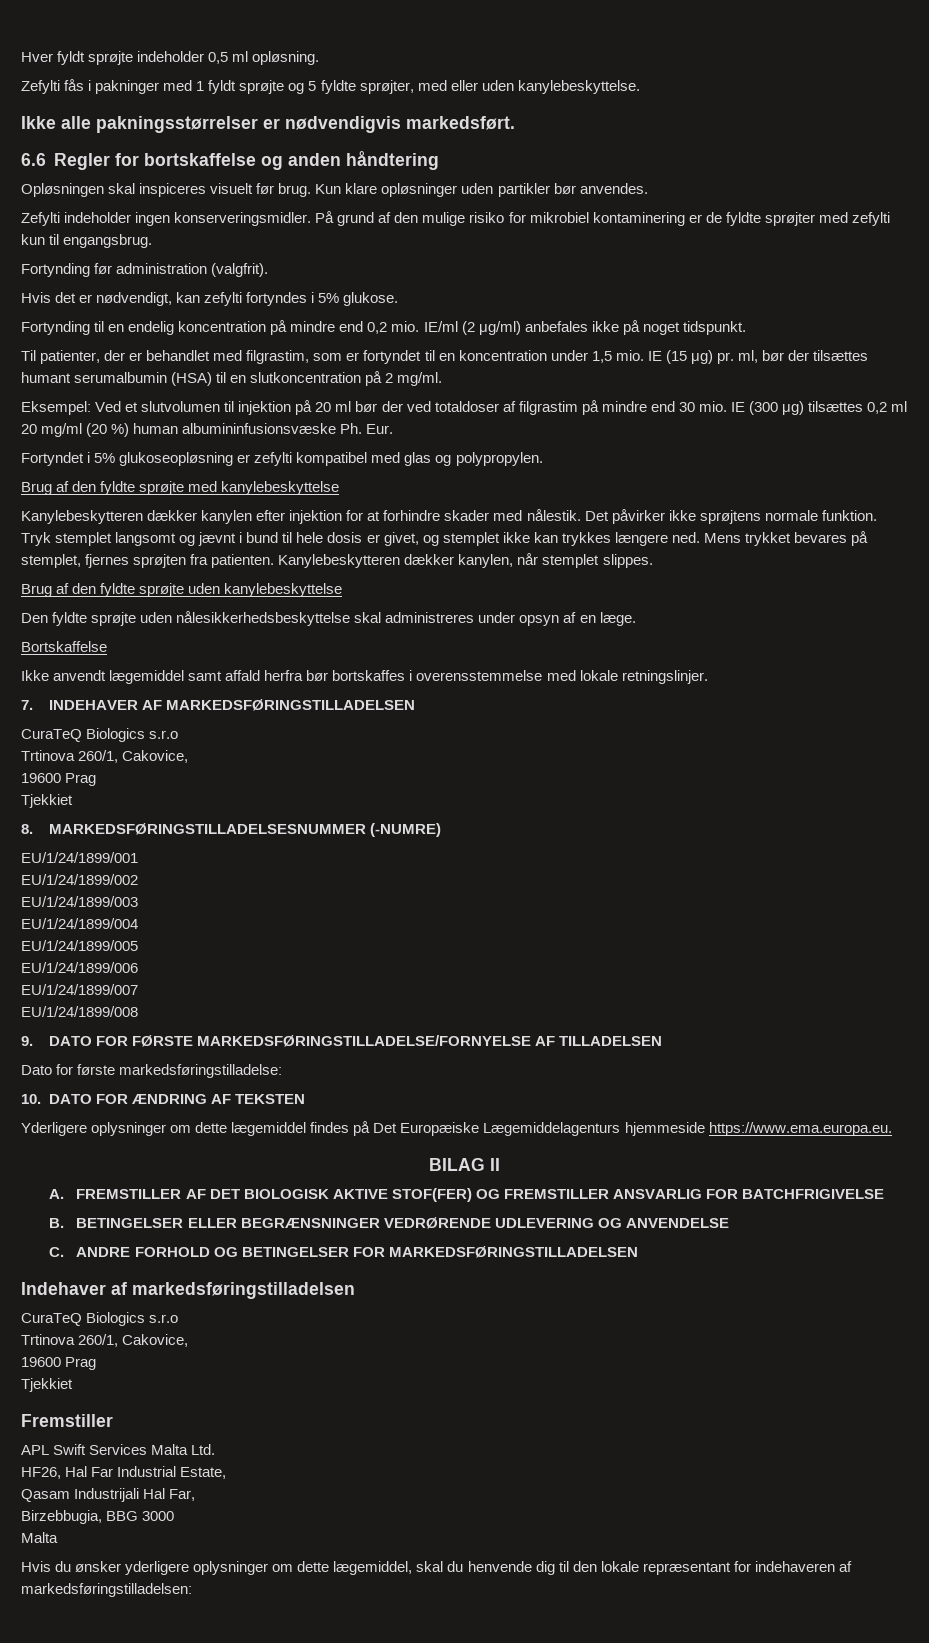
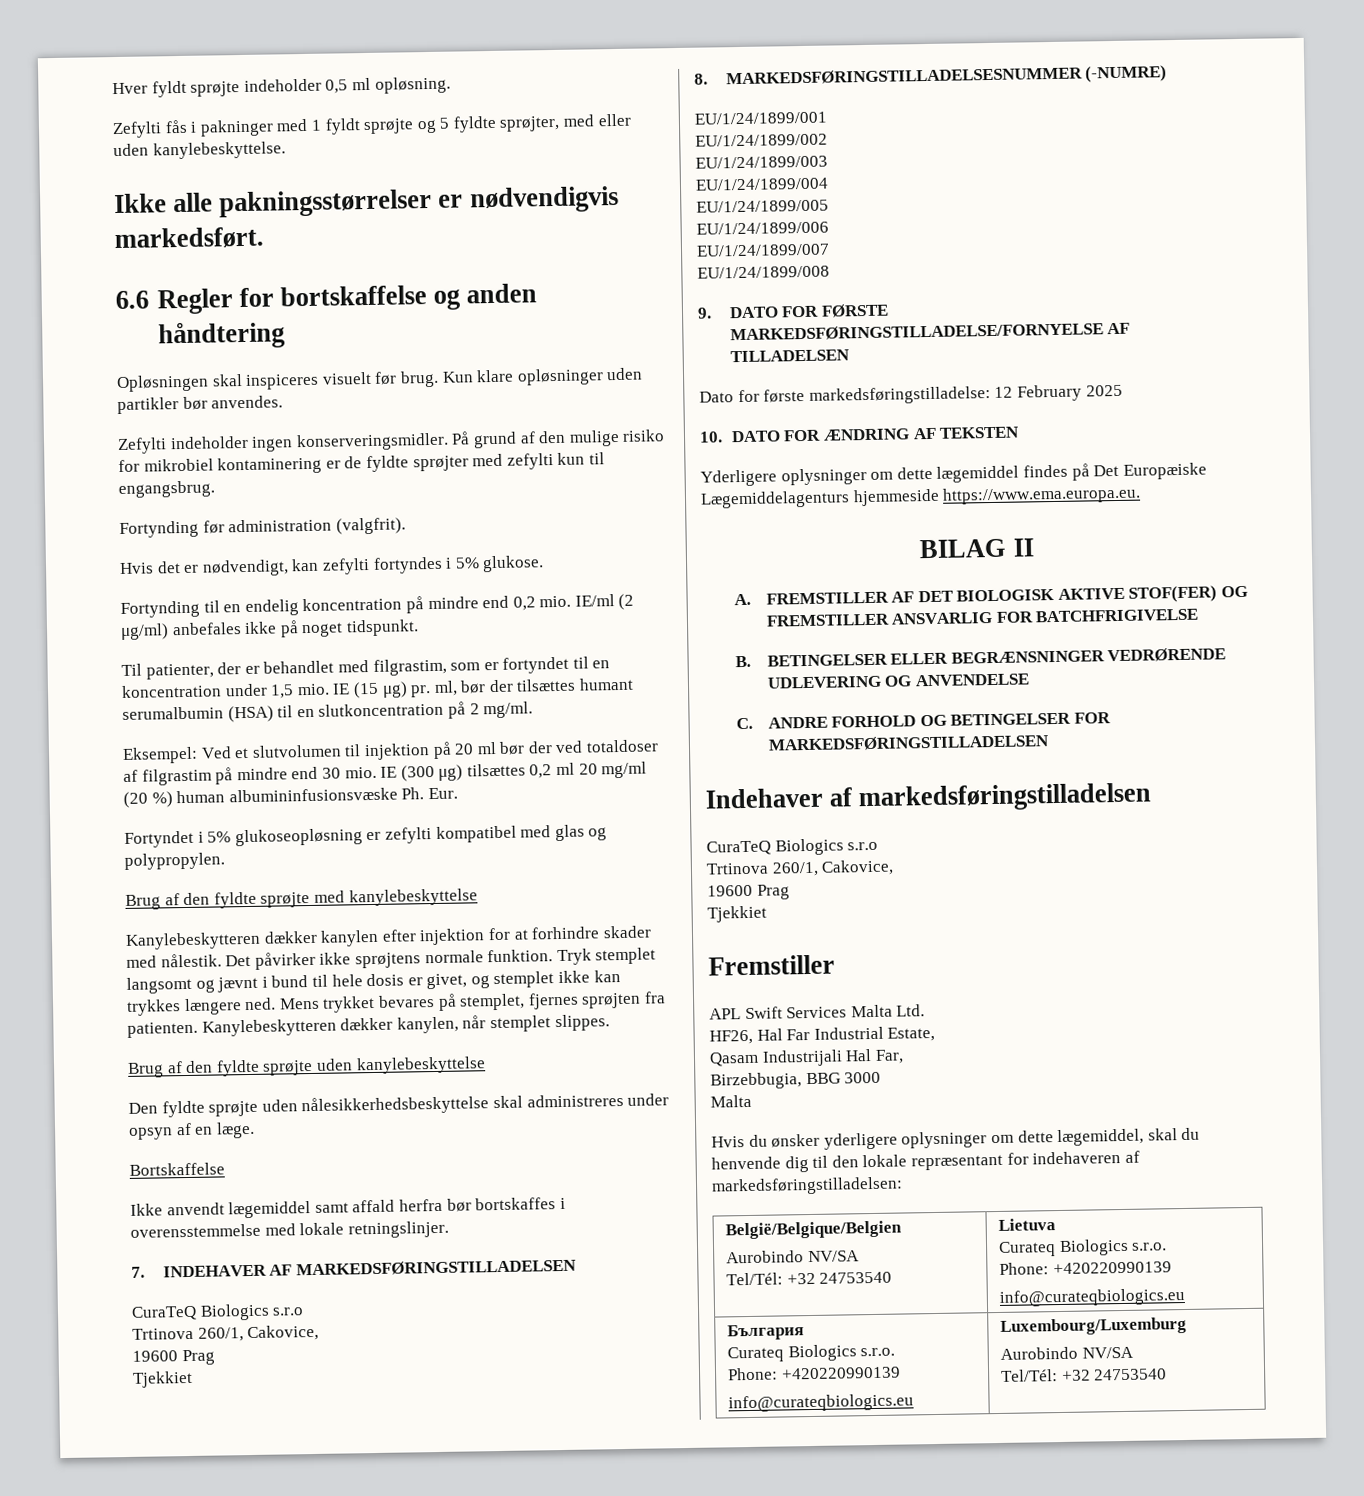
- Dato for første markedsføringstilladelse:
+ Dato for første markedsføringstilladelse: 12 February 2025
+ België/Belgique/Belgien
+ Aurobindo NV/SA
+ Tel/Tél: +32 24753540 | Lietuva
+ Curateq Biologics s.r.o.
+ Phone: +420220990139
+ info@curateqbiologics.eu
+ България
+ Curateq Biologics s.r.o.
+ Phone: +420220990139
+ info@curateqbiologics.eu | Luxembourg/Luxemburg
+ Aurobindo NV/SA
+ Tel/Tél: +32 24753540

